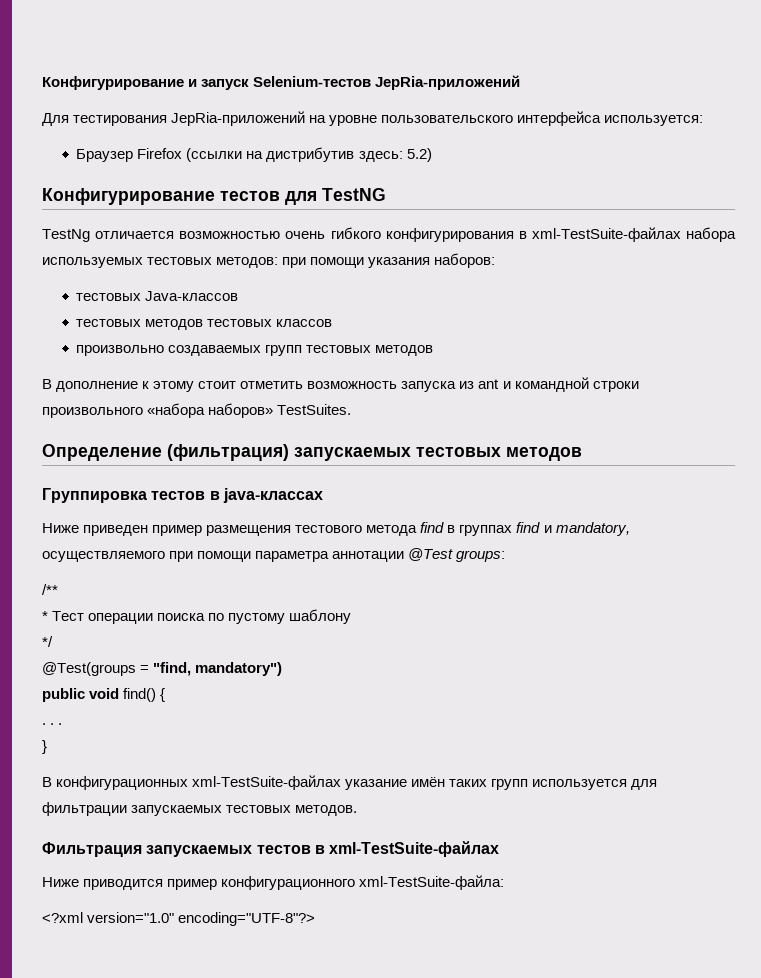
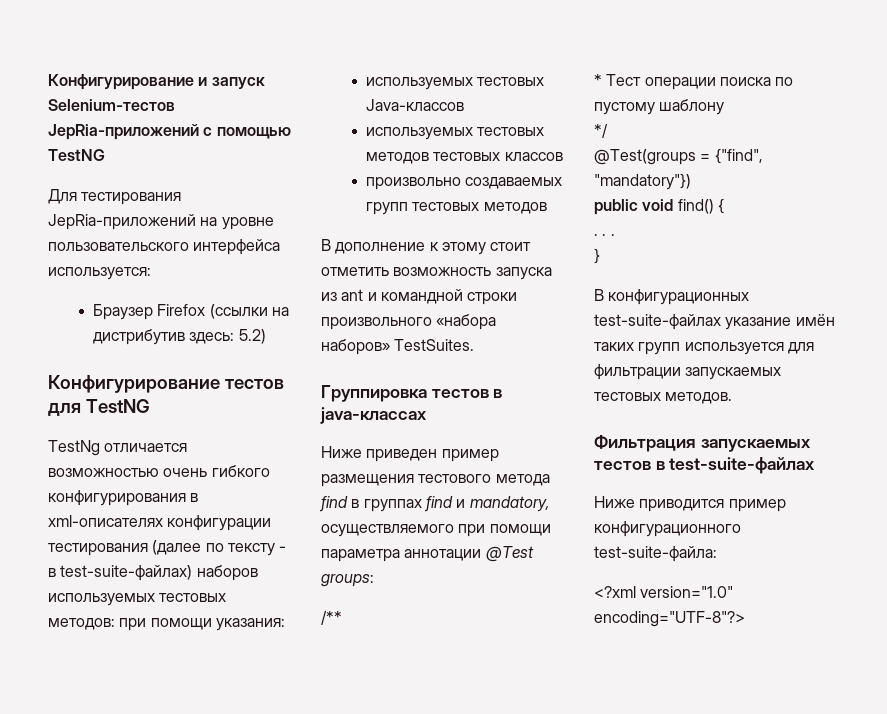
- Конфигурирование и запуск Selenium-тестов JepRia-приложений
+ Конфигурирование и запуск Selenium-тестов JepRia-приложений с помощью TestNG
- ТеstNg отличается возможностью очень гибкого конфигурирования в xml-TestSuite-файлах набора используемых тестовых методов: при помощи указания наборов:
- тестовых Java-классов
+ ТеstNg отличается возможностью очень гибкого конфигурирования в xml-описателях конфигурации тестирования (далее по тексту - в test-suite-файлах) наборов используемых тестовых методов: при помощи указания:
+ используемых тестовых Java-классов
- тестовых методов тестовых классов
+ используемых тестовых методов тестовых классов
- Определение (фильтрация) запускаемых тестовых методов
- @Test(groups = "find, mandatory")
+ @Test(groups = {"find", "mandatory"})
- В конфигурационных xml-TestSuite-файлах указание имён таких групп используется для фильтрации запускаемых тестовых методов.
+ В конфигурационных test-suite-файлах указание имён таких групп используется для фильтрации запускаемых тестовых методов.
- Фильтрация запускаемых тестов в xml-TestSuite-файлах
+ Фильтрация запускаемых тестов в test-suite-файлах
- Ниже приводится пример конфигурационного xml-TestSuite-файла:
+ Ниже приводится пример конфигурационного test-suite-файла:

